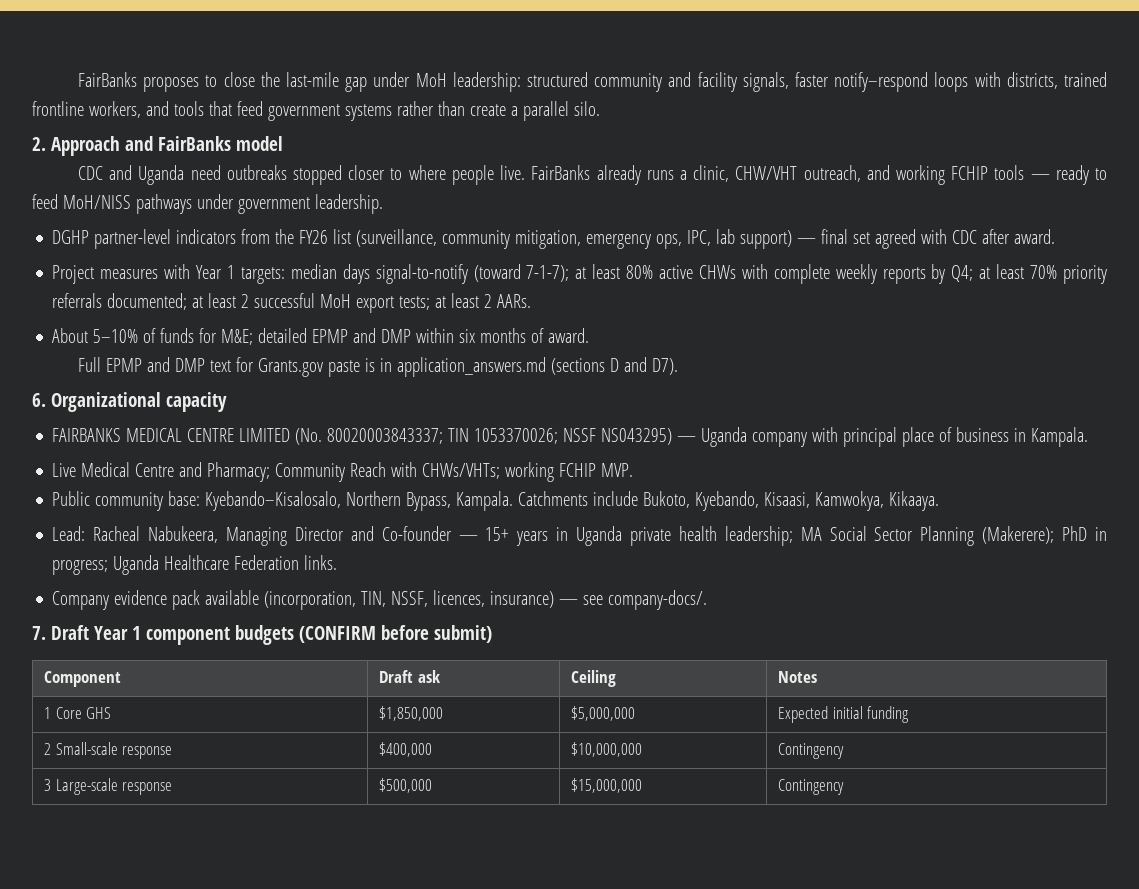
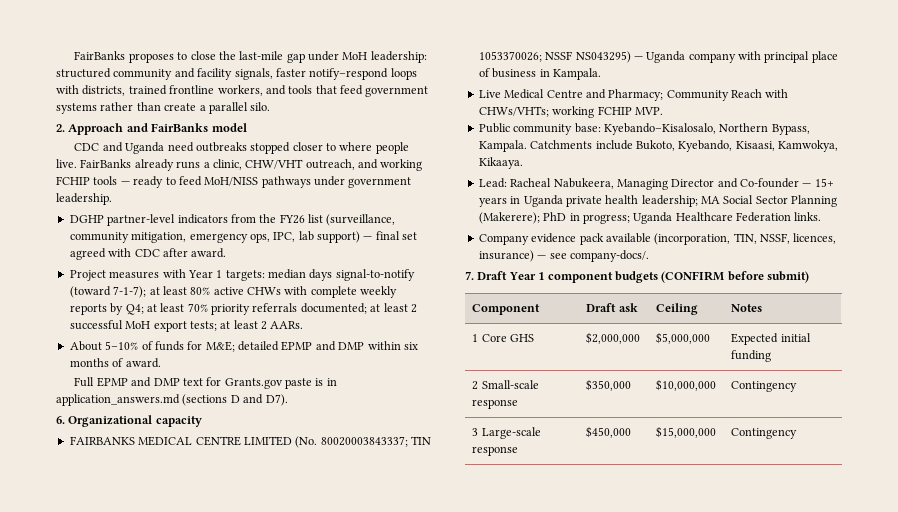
- 1 Core GHS | $1,850,000 | $5,000,000 | Expected initial funding
+ 1 Core GHS | $2,000,000 | $5,000,000 | Expected initial funding
- 2 Small-scale response | $400,000 | $10,000,000 | Contingency
+ 2 Small-scale response | $350,000 | $10,000,000 | Contingency
- 3 Large-scale response | $500,000 | $15,000,000 | Contingency
+ 3 Large-scale response | $450,000 | $15,000,000 | Contingency

